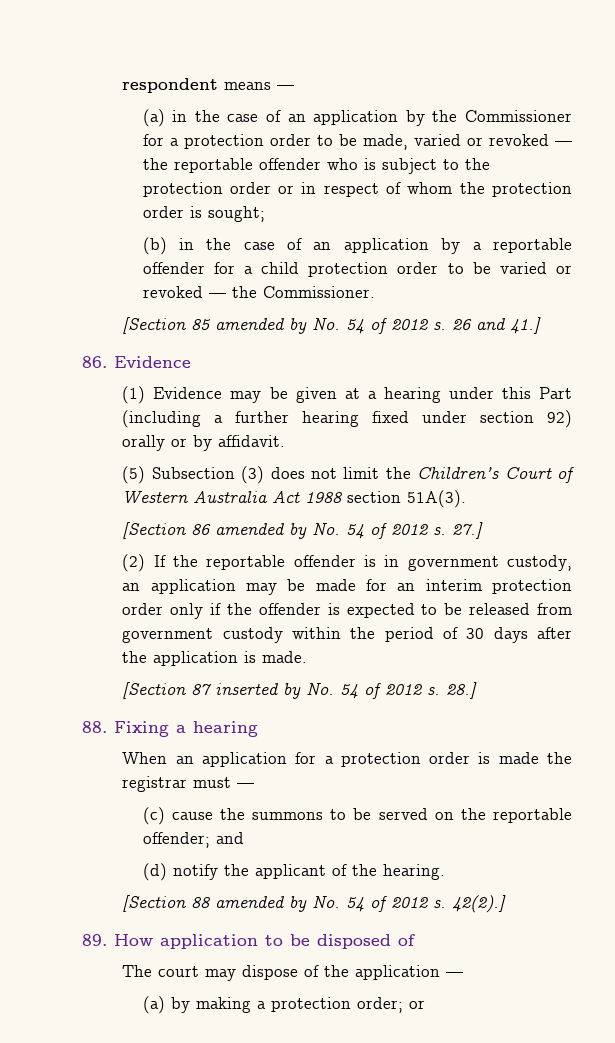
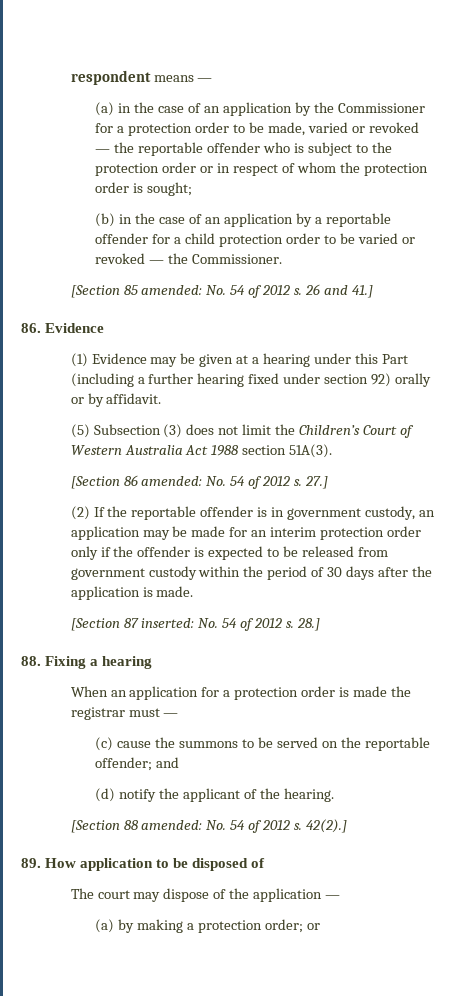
- [Section 85 amended by No. 54 of 2012 s.
+ [Section 85 amended: No. 54 of 2012 s.
- [Section 86 amended by No. 54 of 2012 s.
+ [Section 86 amended: No. 54 of 2012 s.
- [Section 87 inserted by No. 54 of 2012 s.
+ [Section 87 inserted: No. 54 of 2012 s.
- [Section 88 amended by No. 54 of 2012 s.
+ [Section 88 amended: No. 54 of 2012 s.

